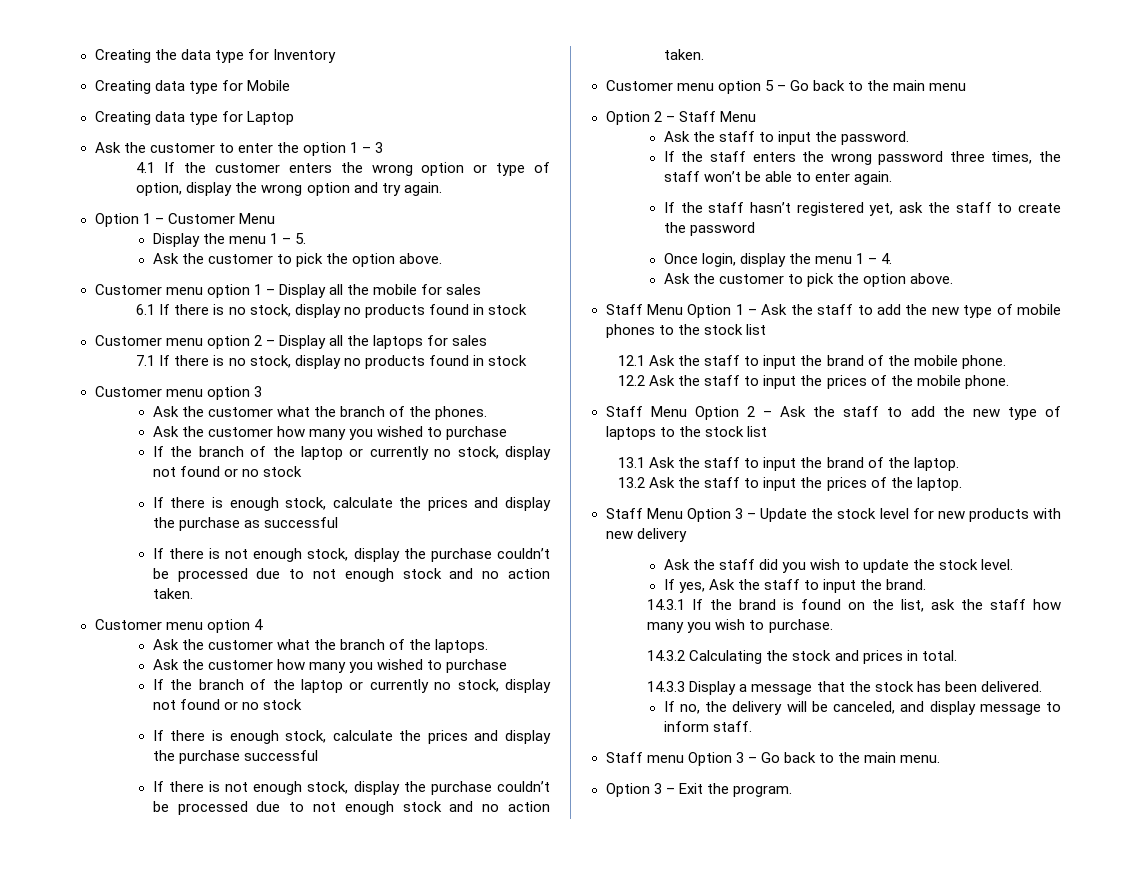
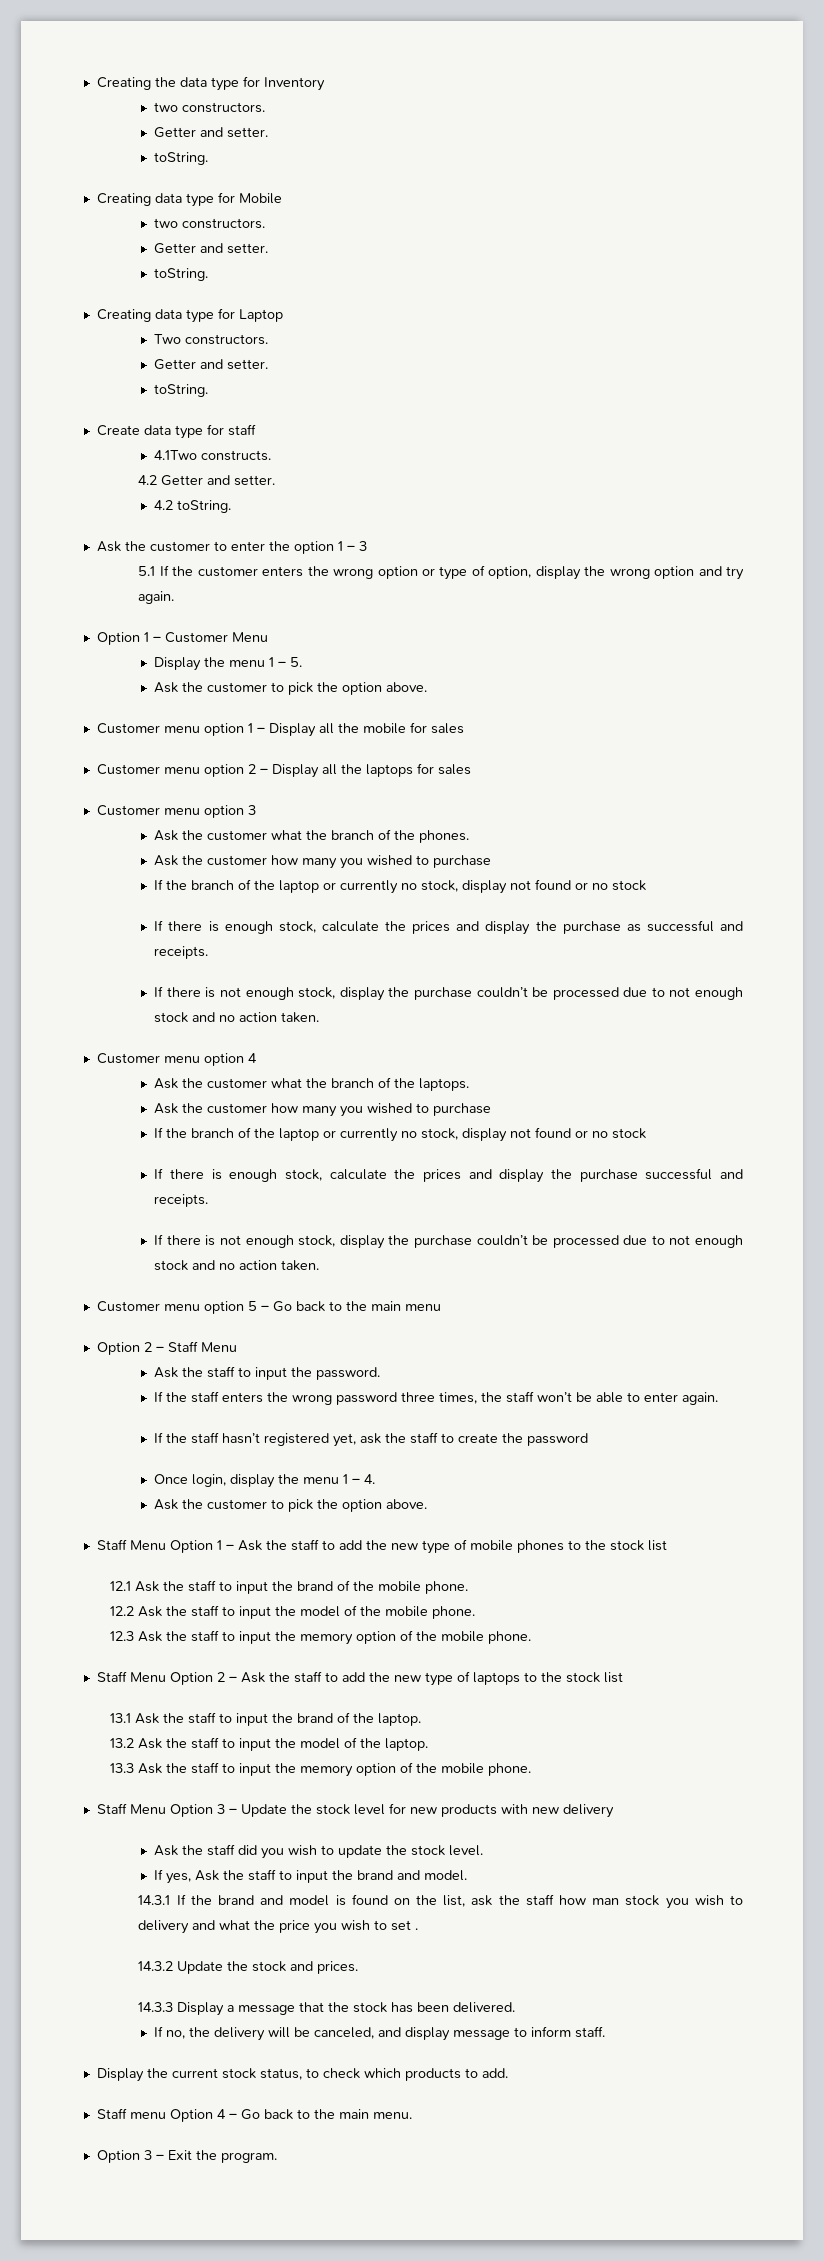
  Creating the data type for Inventory
+ two constructors.
+ Getter and setter.
+ toString.
  Creating data type for Mobile
+ two constructors.
+ Getter and setter.
+ toString.
+ Two constructors.
+ Getter and setter.
+ toString.
+ Create data type for staff
+ 4.1Two constructs.
+ 4.2 Getter and setter.
+ 4.2 toString.
- 4.1 If the customer enters the wrong option or type of option, display the wrong option and try again.
+ 5.1 If the customer enters the wrong option or type of option, display the wrong option and try again.
- 6.1 If there is no stock, display no products found in stock
- 7.1 If there is no stock, display no products found in stock
- If there is enough stock, calculate the prices and display the purchase as successful
+ If there is enough stock, calculate the prices and display the purchase as successful and receipts.
- If there is enough stock, calculate the prices and display the purchase successful
+ If there is enough stock, calculate the prices and display the purchase successful and receipts.
- 12.2 Ask the staff to input the prices of the mobile phone.
+ 12.2 Ask the staff to input the model of the mobile phone.
+ 12.3 Ask the staff to input the memory option of the mobile phone.
- 13.2 Ask the staff to input the prices of the laptop.
+ 13.2 Ask the staff to input the model of the laptop.
+ 13.3 Ask the staff to input the memory option of the mobile phone.
- If yes, Ask the staff to input the brand.
+ If yes, Ask the staff to input the brand and model.
- 14.3.1 If the brand is found on the list, ask the staff how many you wish to purchase.
+ 14.3.1 If the brand and model is found on the list, ask the staff how man stock you wish to delivery and what the price you wish to set .
- 14.3.2 Calculating the stock and prices in total.
+ 14.3.2 Update the stock and prices.
+ Display the current stock status, to check which products to add.
- Staff menu Option 3 – Go back to the main menu.
+ Staff menu Option 4 – Go back to the main menu.

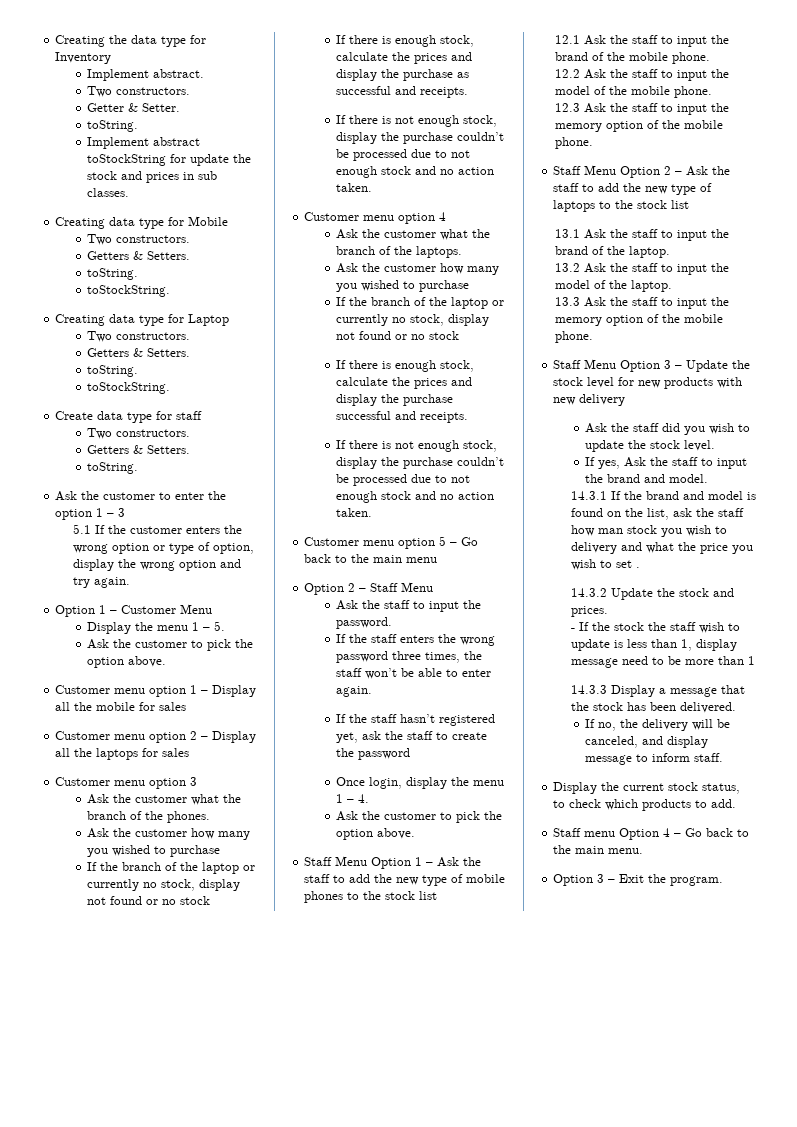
  Creating the data type for Inventory
- two constructors.
- Getter and setter.
+ Implement abstract.
+ Two constructors.
+ Getter & Setter.
  toString.
+ Implement abstract toStockString for update the stock and prices in sub classes.
  Creating data type for Mobile
- two constructors.
- Getter and setter.
+ Two constructors.
+ Getters & Setters.
  toString.
+ toStockString.
  Creating data type for Laptop
  Two constructors.
- Getter and setter.
+ Getters & Setters.
  toString.
+ toStockString.
  Create data type for staff
- 4.1Two constructs.
- 4.2 Getter and setter.
- 4.2 toString.
+ Two constructors.
+ Getters & Setters.
+ toString.
+ - If the stock the staff wish to update is less than 1, display message need to be more than 1

